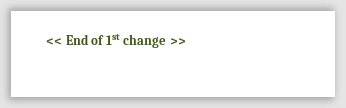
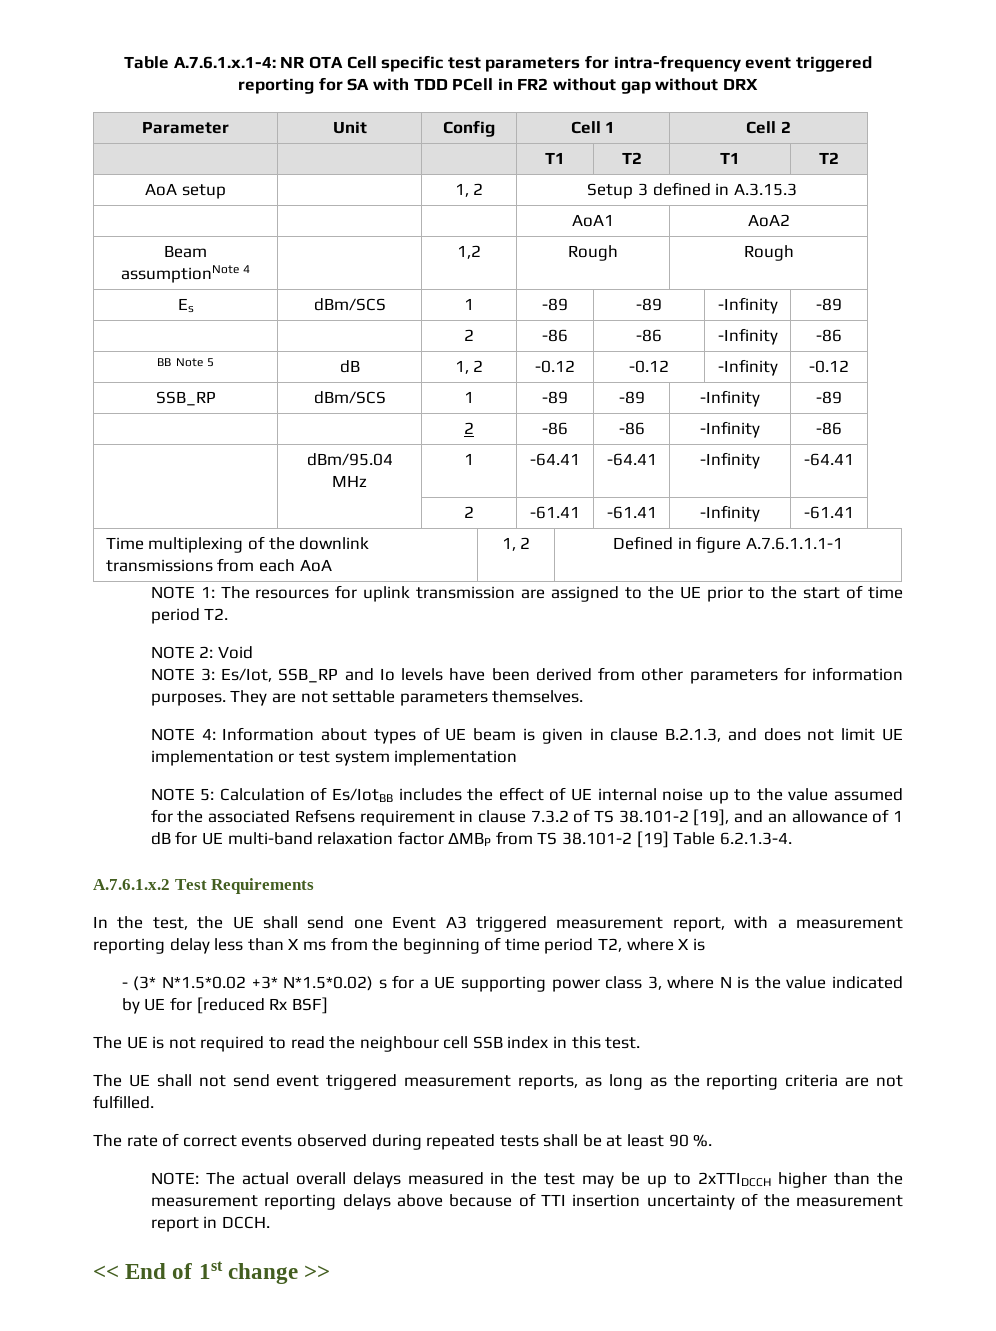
+ Table A.7.6.1.x.1-4: NR OTA Cell specific test parameters for intra-frequency event triggered reporting for SA with TDD PCell in FR2 without gap without DRX
+ Parameter | Unit | Config | Cell 1 | Cell 2
+ | | | T1 | T2 | T1 | T2
+ AoA setup | | 1, 2 | Setup 3 defined in A.3.15.3
+ | | | AoA1 | AoA2
+ Beam assumptionNote 4 | | 1,2 | Rough | Rough
+ Es | dBm/SCS | 1 | -89 | -89 | -Infinity | -89
+ | | 2 | -86 | -86 | -Infinity | -86
+ BB Note 5 | dB | 1, 2 | -0.12 | -0.12 | -Infinity | -0.12
+ SSB_RP | dBm/SCS | 1 | -89 | -89 | -Infinity | -89
+ | | 2 | -86 | -86 | -Infinity | -86
+ | dBm/95.04 MHz | 1 | -64.41 | -64.41 | -Infinity | -64.41
+ | | 2 | -61.41 | -61.41 | -Infinity | -61.41
+ Time multiplexing of the downlink transmissions from each AoA | 1, 2 | Defined in figure A.7.6.1.1.1-1
+ NOTE 1: The resources for uplink transmission are assigned to the UE prior to the start of time period T2.
+ NOTE 2: Void
+ NOTE 3: Es/Iot, SSB_RP and Io levels have been derived from other parameters for information purposes. They are not settable parameters themselves.
+ NOTE 4: Information about types of UE beam is given in clause B.2.1.3, and does not limit UE implementation or test system implementation
+ NOTE 5: Calculation of Es/IotBB includes the effect of UE internal noise up to the value assumed for the associated Refsens requirement in clause 7.3.2 of TS 38.101-2 [19], and an allowance of 1 dB for UE multi-band relaxation factor ΔMBP from TS 38.101-2 [19] Table 6.2.1.3-4.
+ A.7.6.1.x.2 Test Requirements
+ In the test, the UE shall send one Event A3 triggered measurement report, with a measurement reporting delay less than X ms from the beginning of time period T2, where X is
+ - (3* N*1.5*0.02 +3* N*1.5*0.02) s for a UE supporting power class 3, where N is the value indicated by UE for [reduced Rx BSF]
+ The UE is not required to read the neighbour cell SSB index in this test.
+ The UE shall not send event triggered measurement reports, as long as the reporting criteria are not fulfilled.
+ The rate of correct events observed during repeated tests shall be at least 90 %.
+ NOTE: The actual overall delays measured in the test may be up to 2xTTIDCCH higher than the measurement reporting delays above because of TTI insertion uncertainty of the measurement report in DCCH.

